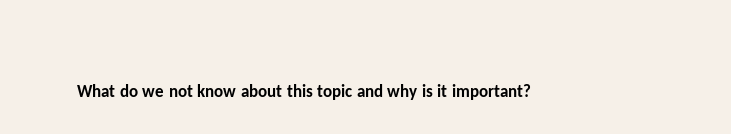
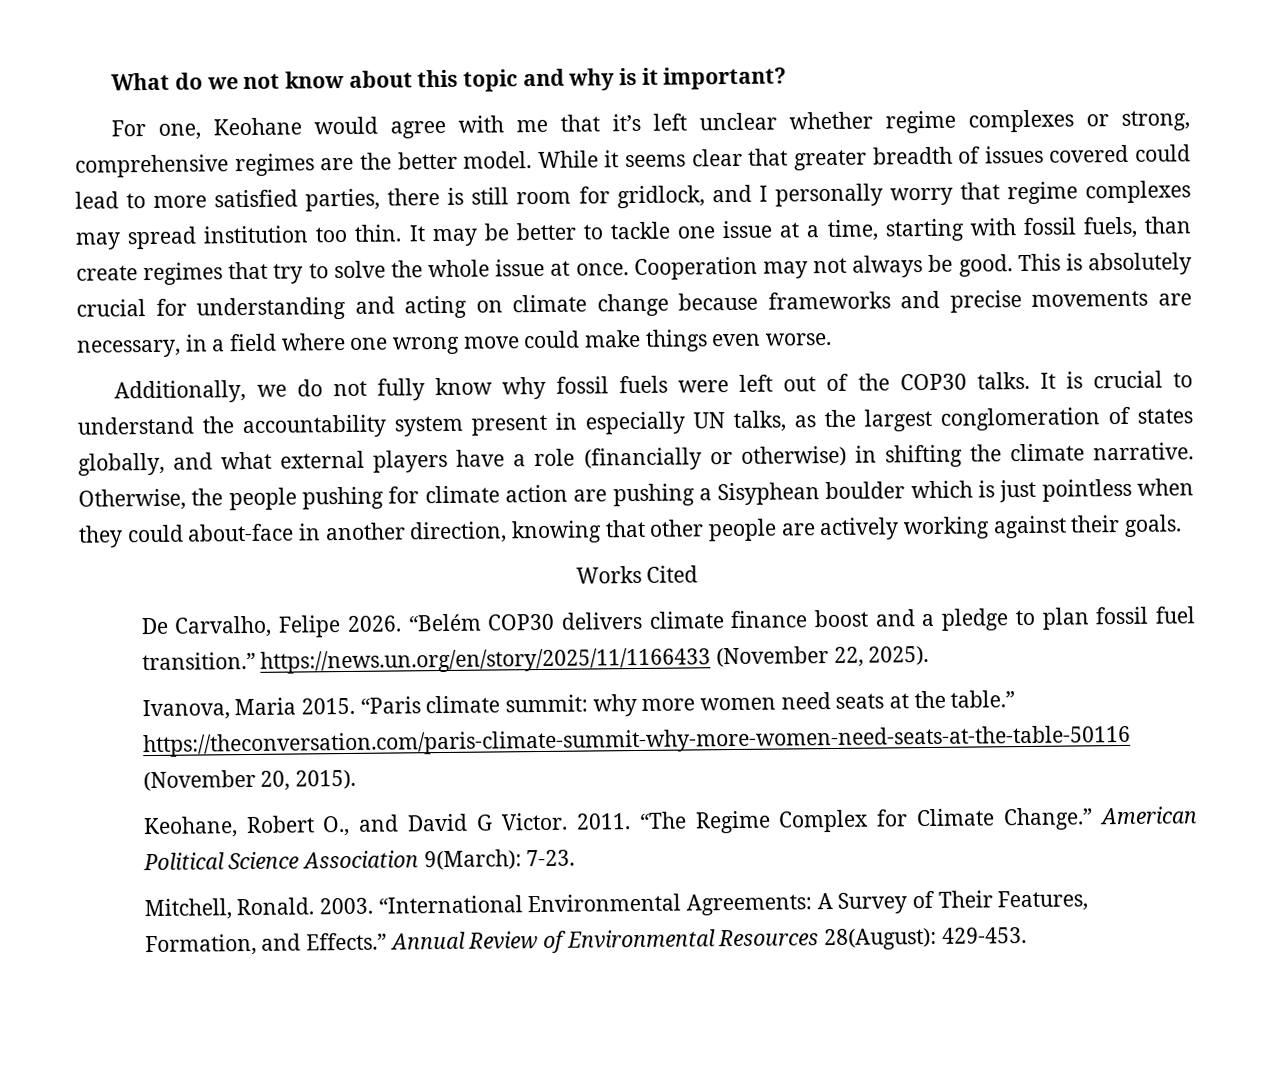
+ For one, Keohane would agree with me that it’s left unclear whether regime complexes or strong, comprehensive regimes are the better model. While it seems clear that greater breadth of issues covered could lead to more satisfied parties, there is still room for gridlock, and I personally worry that regime complexes may spread institution too thin. It may be better to tackle one issue at a time, starting with fossil fuels, than create regimes that try to solve the whole issue at once. Cooperation may not always be good. This is absolutely crucial for understanding and acting on climate change because frameworks and precise movements are necessary, in a field where one wrong move could make things even worse.
+ Additionally, we do not fully know why fossil fuels were left out of the COP30 talks. It is crucial to understand the accountability system present in especially UN talks, as the largest conglomeration of states globally, and what external players have a role (financially or otherwise) in shifting the climate narrative. Otherwise, the people pushing for climate action are pushing a Sisyphean boulder which is just pointless when they could about-face in another direction, knowing that other people are actively working against their goals.
+ Works Cited
+ De Carvalho, Felipe 2026. “Belém COP30 delivers climate finance boost and a pledge to plan fossil fuel transition.” https://news.un.org/en/story/2025/11/1166433 (November 22, 2025).
+ Ivanova, Maria 2015. “Paris climate summit: why more women need seats at the table.” https://theconversation.com/paris-climate-summit-why-more-women-need-seats-at-the-table-50116 (November 20, 2015).
+ Keohane, Robert O., and David G Victor. 2011. “The Regime Complex for Climate Change.” American Political Science Association 9(March): 7-23.
+ Mitchell, Ronald. 2003. “International Environmental Agreements: A Survey of Their Features, Formation, and Effects.” Annual Review of Environmental Resources 28(August): 429-453.

